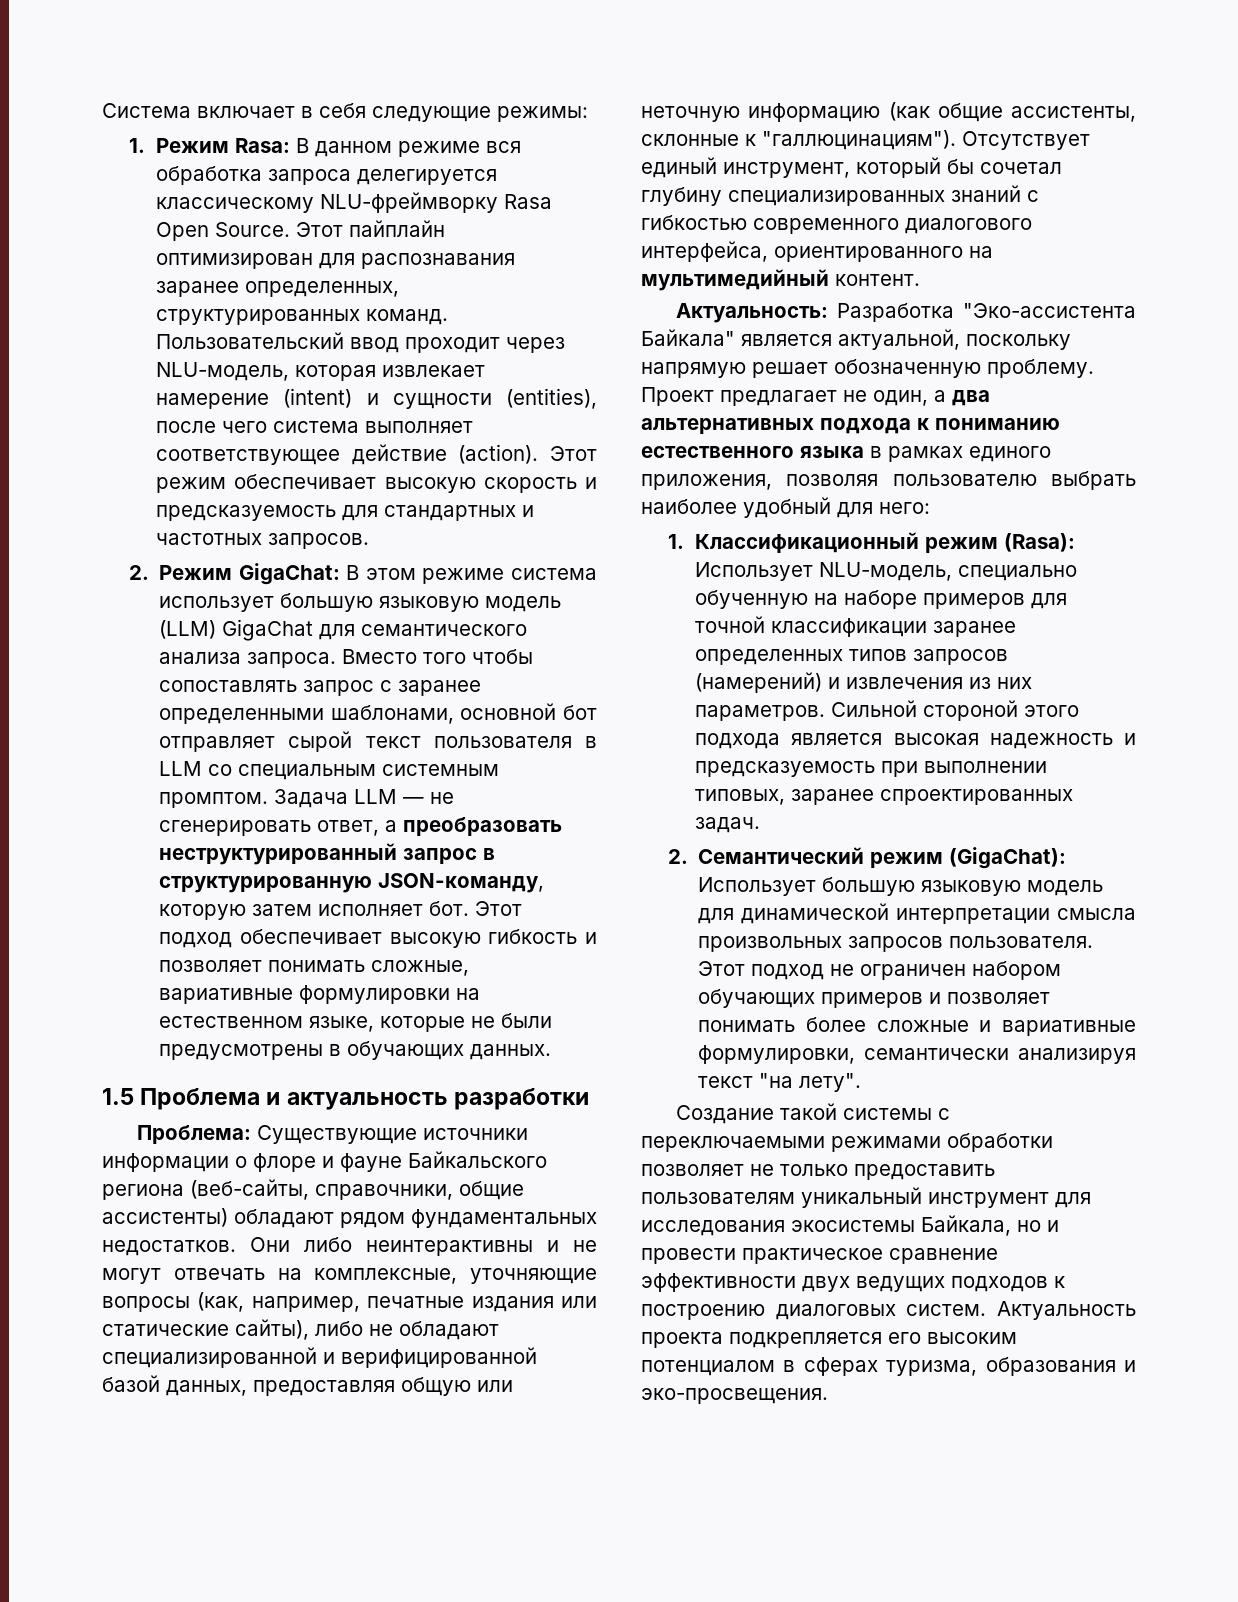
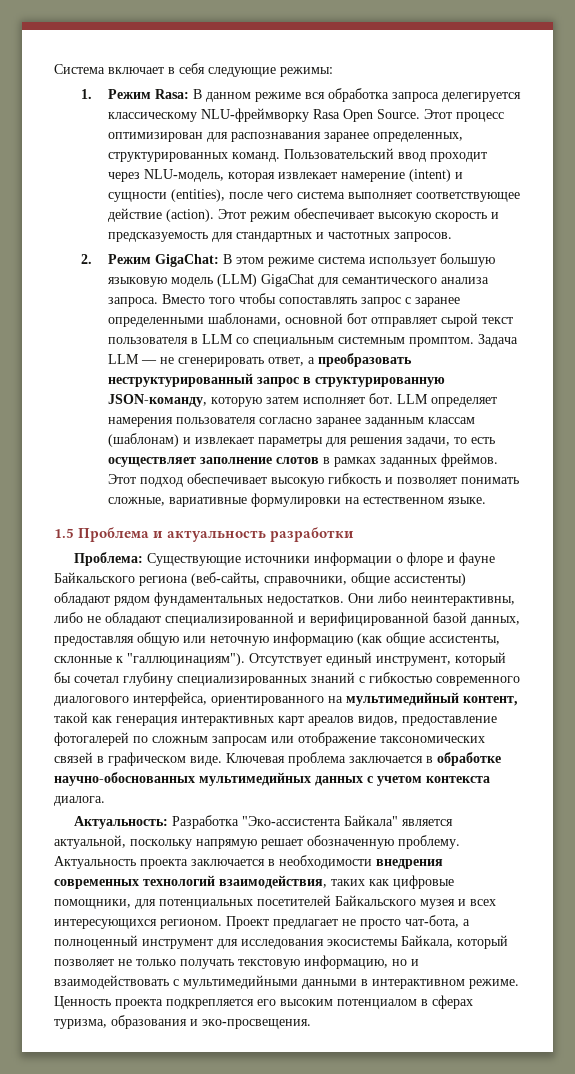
- Этот пайплайн оптимизирован для распознавания заранее определенных, структурированных команд.
+ Этот процесс оптимизирован для распознавания заранее определенных, структурированных команд.
+ LLM определяет намерения пользователя согласно заранее заданным классам (шаблонам) и извлекает параметры для решения задачи, то есть осуществляет заполнение слотов в рамках заданных фреймов.
- Этот подход обеспечивает высокую гибкость и позволяет понимать сложные, вариативные формулировки на естественном языке, которые не были предусмотрены в обучающих данных.
+ Этот подход обеспечивает высокую гибкость и позволяет понимать сложные, вариативные формулировки на естественном языке.
- Они либо неинтерактивны и не могут отвечать на комплексные, уточняющие вопросы (как, например, печатные издания или статические сайты), либо не обладают специализированной и верифицированной базой данных, предоставляя общую или неточную информацию (как общие ассистенты, склонные к "галлюцинациям").
+ Они либо неинтерактивны, либо не обладают специализированной и верифицированной базой данных, предоставляя общую или неточную информацию (как общие ассистенты, склонные к "галлюцинациям").
- Отсутствует единый инструмент, который бы сочетал глубину специализированных знаний с гибкостью современного диалогового интерфейса, ориентированного на мультимедийный контент.
+ Отсутствует единый инструмент, который бы сочетал глубину специализированных знаний с гибкостью современного диалогового интерфейса, ориентированного на мультимедийный контент, такой как генерация интерактивных карт ареалов видов, предоставление фотогалерей по сложным запросам или отображение таксономических связей в графическом виде. Ключевая проблема заключается в обработке научно-обоснованных мультимедийных данных с учетом контекста диалога.
- Проект предлагает не один, а два альтернативных подхода к пониманию естественного языка в рамках единого приложения, позволяя пользователю выбрать наиболее удобный для него:
- 1. Классификационный режим (Rasa): Использует NLU-модель, специально обученную на наборе примеров для точной классификации заранее определенных типов запросов (намерений) и извлечения из них параметров. Сильной стороной этого подхода является высокая надежность и предсказуемость при выполнении типовых, заранее спроектированных задач.
- 2. Семантический режим (GigaChat): Использует большую языковую модель для динамической интерпретации смысла произвольных запросов пользователя. Этот подход не ограничен набором обучающих примеров и позволяет понимать более сложные и вариативные формулировки, семантически анализируя текст "на лету".
- Создание такой системы с переключаемыми режимами обработки позволяет не только предоставить пользователям уникальный инструмент для исследования экосистемы Байкала, но и провести практическое сравнение эффективности двух ведущих подходов к построению диалоговых систем. Актуальность проекта подкрепляется его высоким потенциалом в сферах туризма, образования и эко-просвещения.
+ Актуальность проекта заключается в необходимости внедрения современных технологий взаимодействия, таких как цифровые помощники, для потенциальных посетителей Байкальского музея и всех интересующихся регионом. Проект предлагает не просто чат-бота, а полноценный инструмент для исследования экосистемы Байкала, который позволяет не только получать текстовую информацию, но и взаимодействовать с мультимедийными данными в интерактивном режиме. Ценность проекта подкрепляется его высоким потенциалом в сферах туризма, образования и эко-просвещения.

